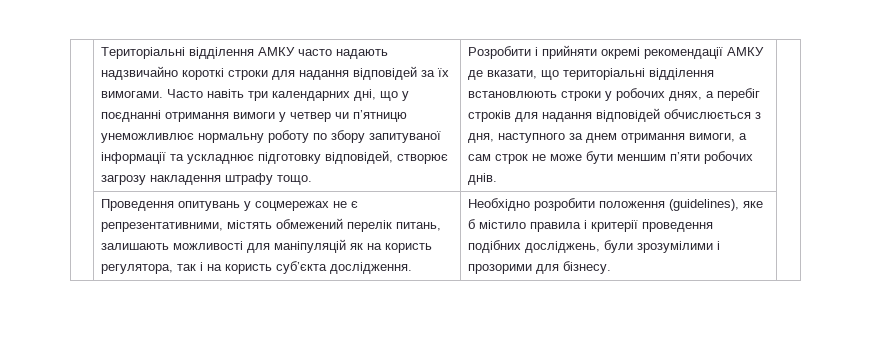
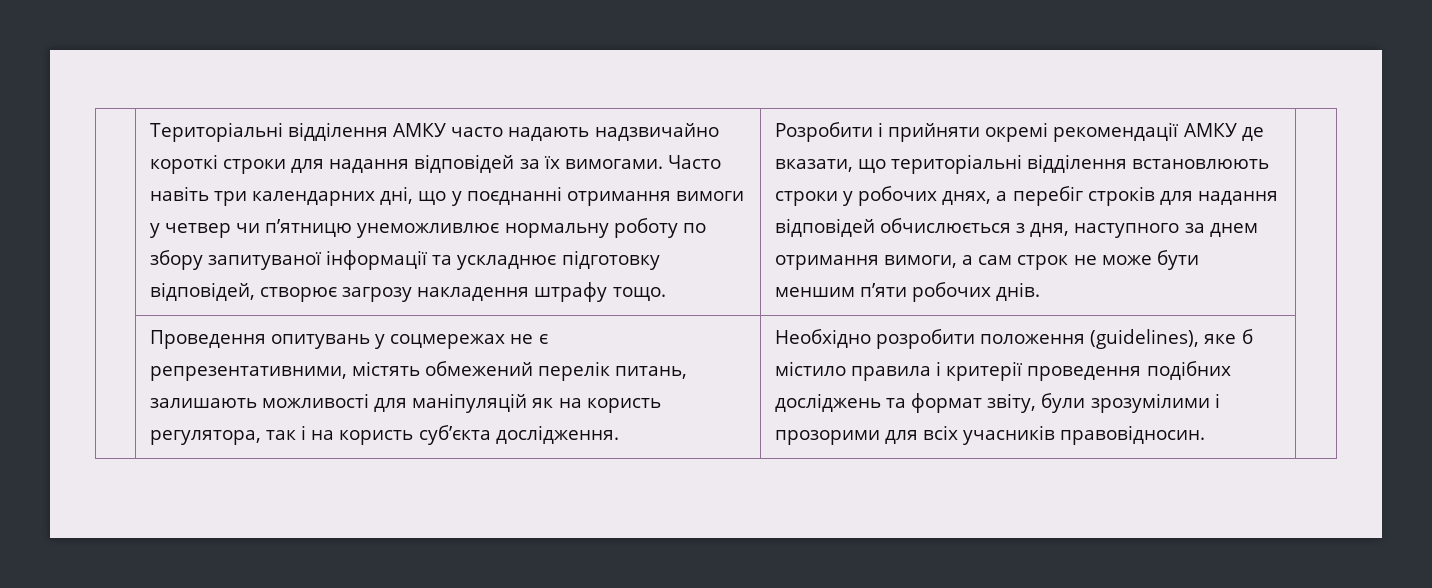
- Необхідно розробити положення (guidelines), яке б містило правила і критерії проведення подібних досліджень, були зрозумілими і прозорими для бізнесу.
+ Необхідно розробити положення (guidelines), яке б містило правила і критерії проведення подібних досліджень та формат звіту, були зрозумілими і прозорими для всіх учасників правовідносин.

